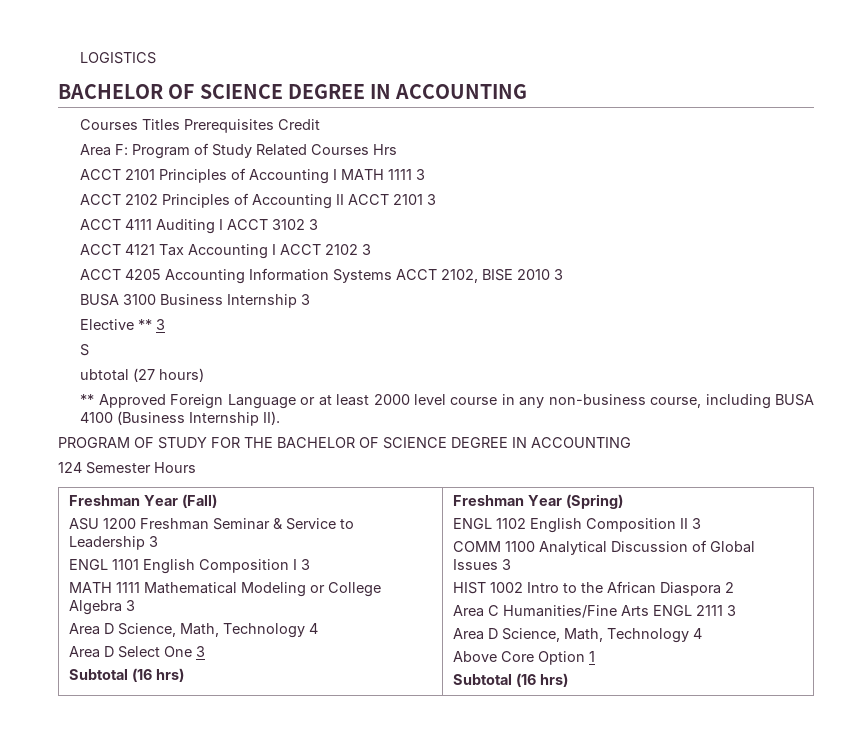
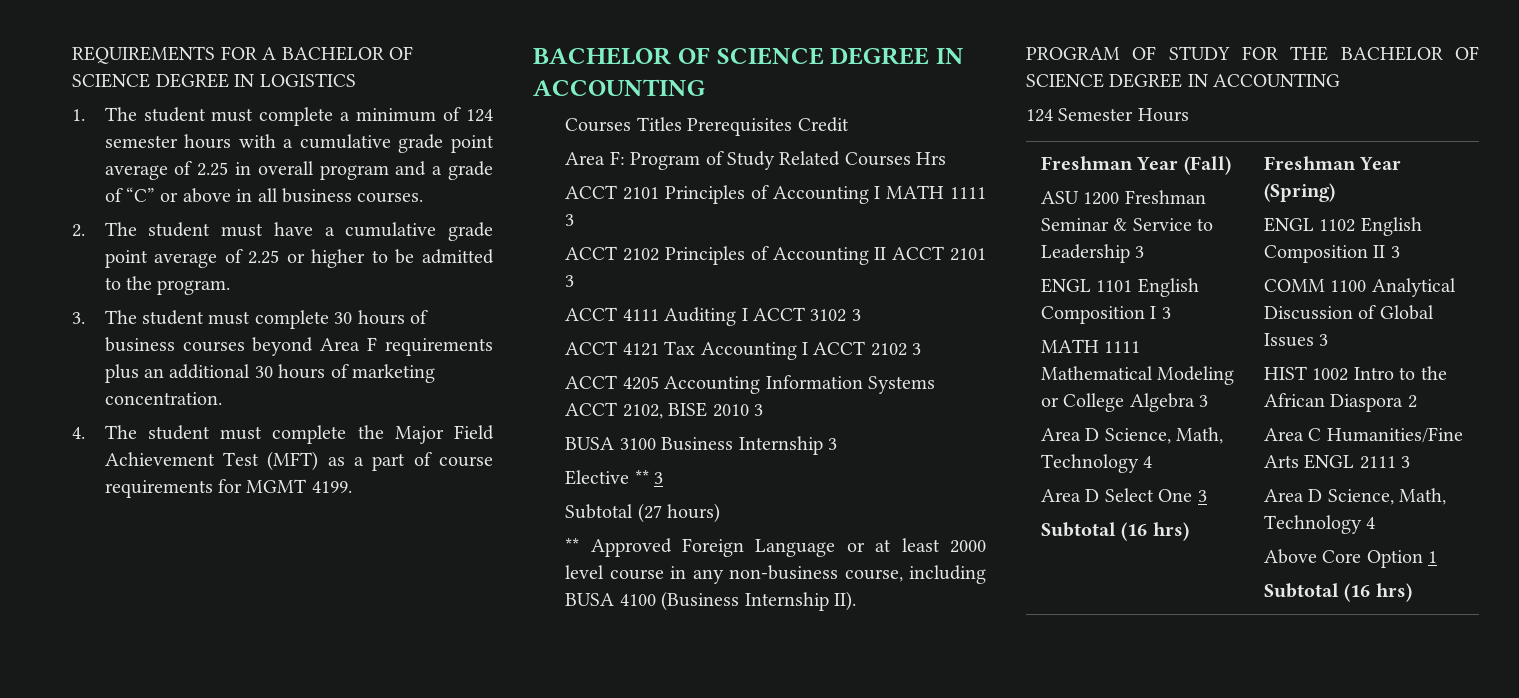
- LOGISTICS
+ REQUIREMENTS FOR A BACHELOR OF SCIENCE DEGREE IN LOGISTICS
+ 1. The student must complete a minimum of 124 semester hours with a cumulative grade point average of 2.25 in overall program and a grade of “C” or above in all business courses.
+ 2. The student must have a cumulative grade point average of 2.25 or higher to be admitted to the program.
+ 3. The student must complete 30 hours of business courses beyond Area F requirements plus an additional 30 hours of marketing concentration.
+ 4. The student must complete the Major Field Achievement Test (MFT) as a part of course requirements for MGMT 4199.
- S
- ubtotal (27 hours)
+ Subtotal (27 hours)

